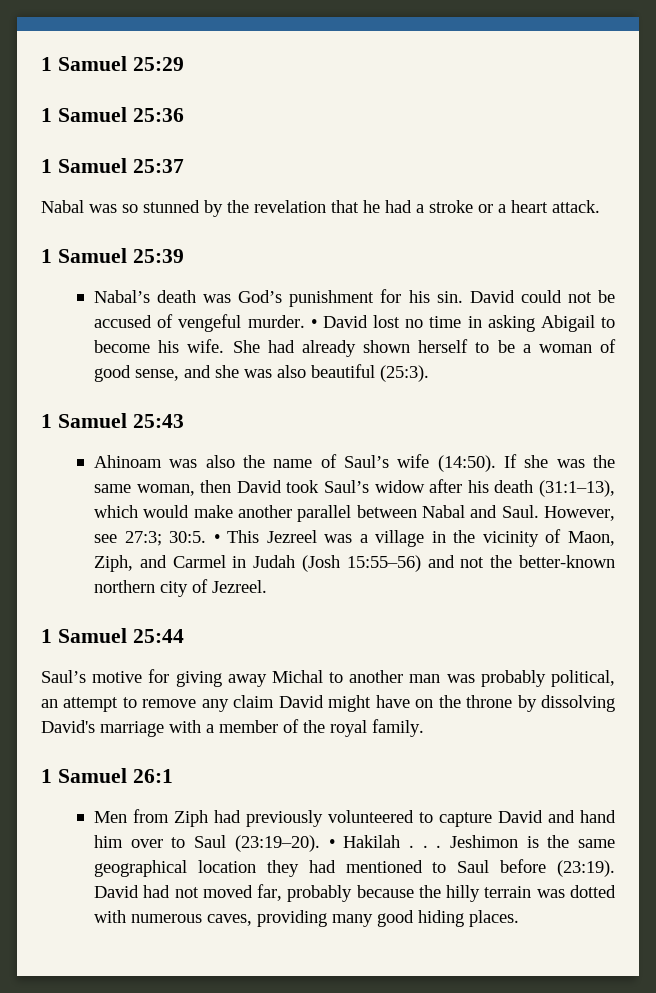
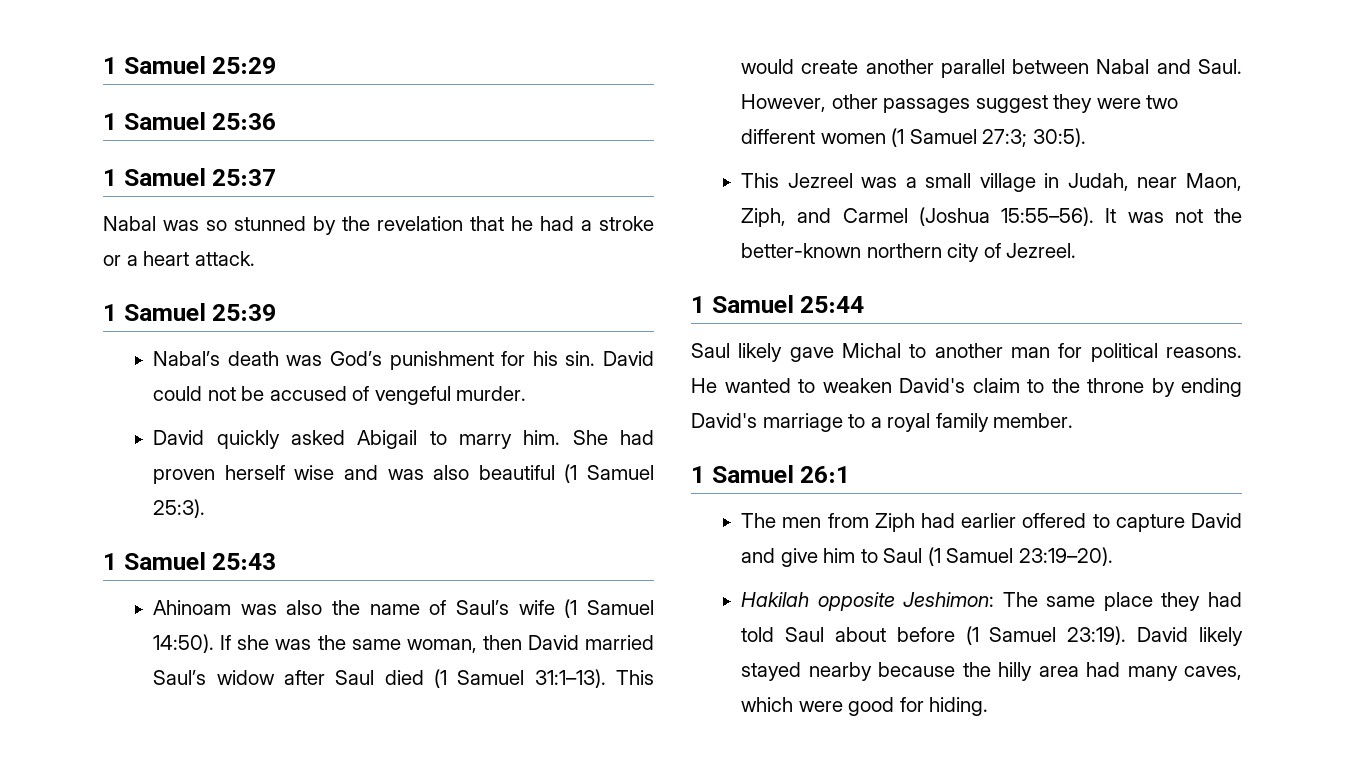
- David could not be accused of vengeful murder. • David lost no time in asking Abigail to become his wife. She had already shown herself to be a woman of good sense, and she was also beautiful (25:3).
+ David could not be accused of vengeful murder.
+ David quickly asked Abigail to marry him. She had proven herself wise and was also beautiful (1 Samuel 25:3).
- Ahinoam was also the name of Saul’s wife (14:50).
+ Ahinoam was also the name of Saul’s wife (1 Samuel 14:50).
- If she was the same woman, then David took Saul’s widow after his death (31:1–13), which would make another parallel between Nabal and Saul.
+ If she was the same woman, then David married Saul’s widow after Saul died (1 Samuel 31:1–13). This would create another parallel between Nabal and Saul.
- However, see 27:3; 30:5. • This Jezreel was a village in the vicinity of Maon, Ziph, and Carmel in Judah (Josh 15:55–56) and not the better-known northern city of Jezreel.
+ However, other passages suggest they were two different women (1 Samuel 27:3; 30:5).
+ This Jezreel was a small village in Judah, near Maon, Ziph, and Carmel (Joshua 15:55–56). It was not the better-known northern city of Jezreel.
- Saul’s motive for giving away Michal to another man was probably political, an attempt to remove any claim David might have on the throne by dissolving David's marriage with a member of the royal family.
+ Saul likely gave Michal to another man for political reasons. He wanted to weaken David's claim to the throne by ending David's marriage to a royal family member.
- Men from Ziph had previously volunteered to capture David and hand him over to Saul (23:19–20). • Hakilah . . . Jeshimon is the same geographical location they had mentioned to Saul before (23:19). David had not moved far, probably because the hilly terrain was dotted with numerous caves, providing many good hiding places.
+ The men from Ziph had earlier offered to capture David and give him to Saul (1 Samuel 23:19–20).
+ Hakilah opposite Jeshimon: The same place they had told Saul about before (1 Samuel 23:19). David likely stayed nearby because the hilly area had many caves, which were good for hiding.

